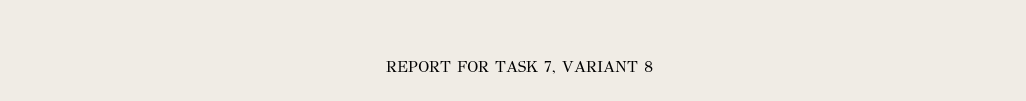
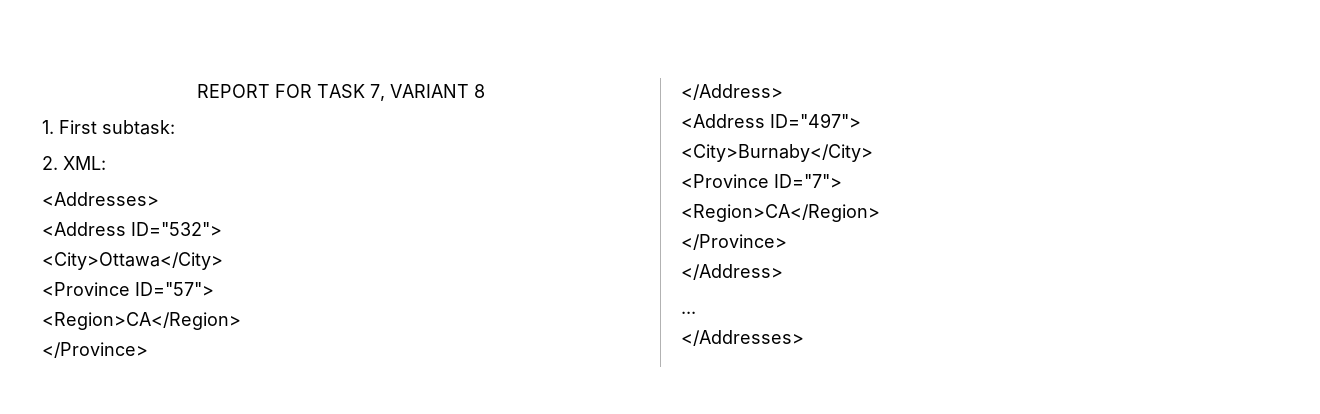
+ 1. First subtask:
+ 2. XML:
+ <Addresses>
+ <Address ID="532">
+ <City>Ottawa</City>
+ <Province ID="57">
+ <Region>CA</Region>
+ </Province>
+ </Address>
+ <Address ID="497">
+ <City>Burnaby</City>
+ <Province ID="7">
+ <Region>CA</Region>
+ </Province>
+ </Address>
+ ...
+ </Addresses>

